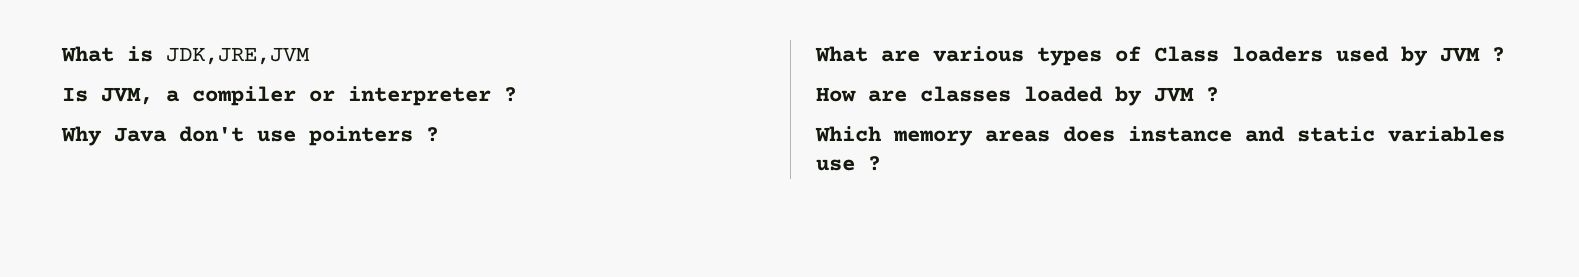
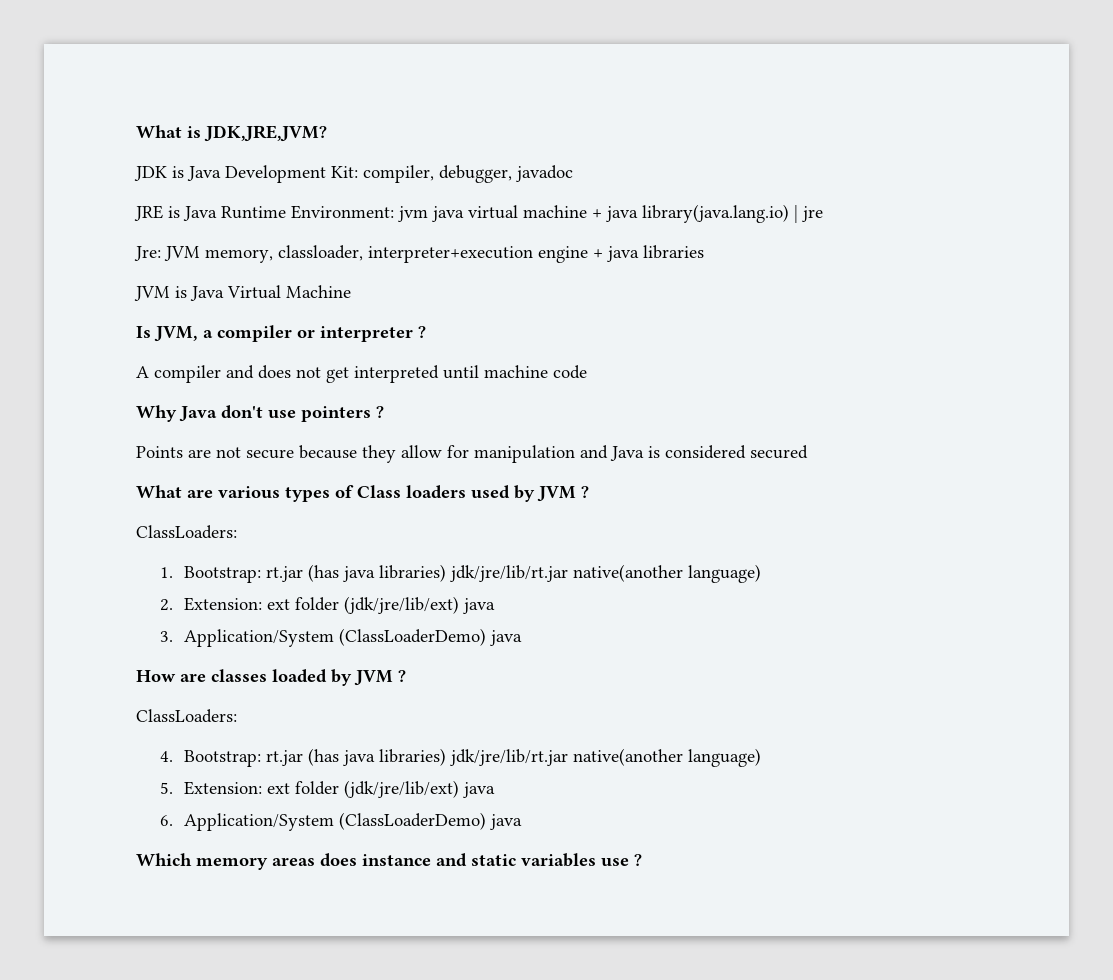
- What is JDK,JRE,JVM
+ What is JDK,JRE,JVM?
+ JDK is Java Development Kit: compiler, debugger, javadoc
+ JRE is Java Runtime Environment: jvm java virtual machine + java library(java.lang.io) | jre
+ Jre: JVM memory, classloader, interpreter+execution engine + java libraries
+ JVM is Java Virtual Machine
+ A compiler and does not get interpreted until machine code
+ Points are not secure because they allow for manipulation and Java is considered secured
  What are various types of Class loaders used by JVM ?
+ ClassLoaders:
+ 1. Bootstrap: rt.jar (has java libraries) jdk/jre/lib/rt.jar native(another language)
+ 2. Extension: ext folder (jdk/jre/lib/ext) java
+ 3. Application/System (ClassLoaderDemo) java
  How are classes loaded by JVM ?
+ ClassLoaders:
+ 4. Bootstrap: rt.jar (has java libraries) jdk/jre/lib/rt.jar native(another language)
+ 5. Extension: ext folder (jdk/jre/lib/ext) java
+ 6. Application/System (ClassLoaderDemo) java

